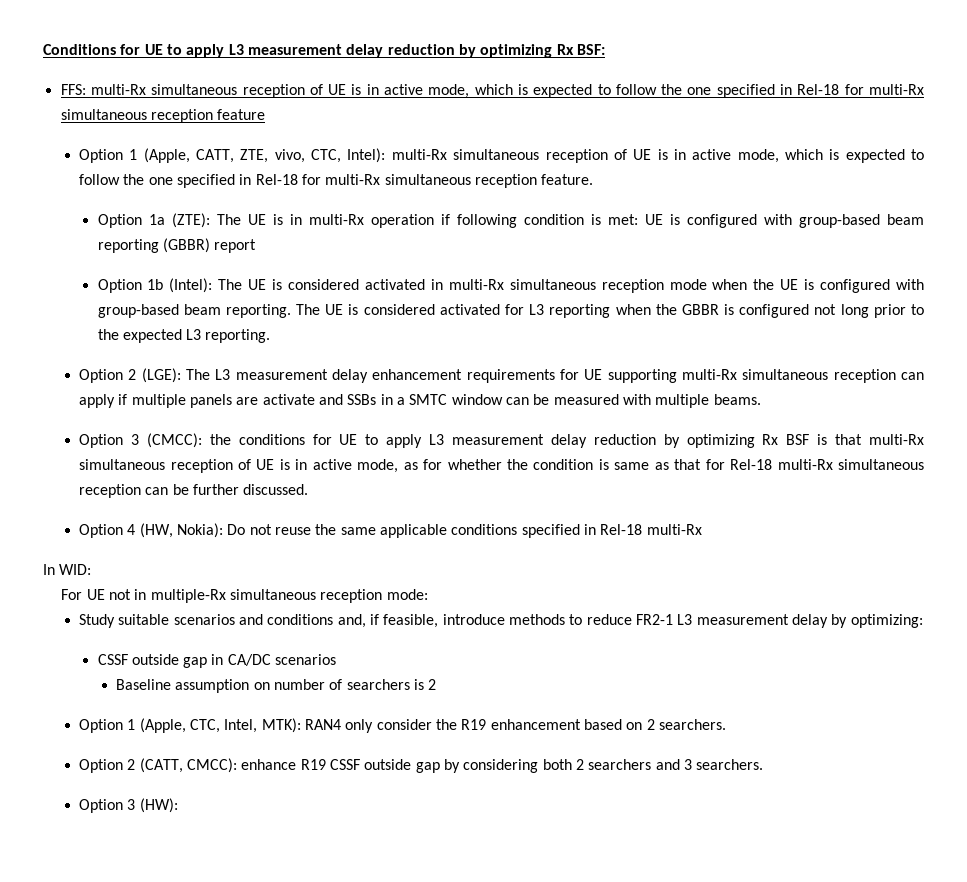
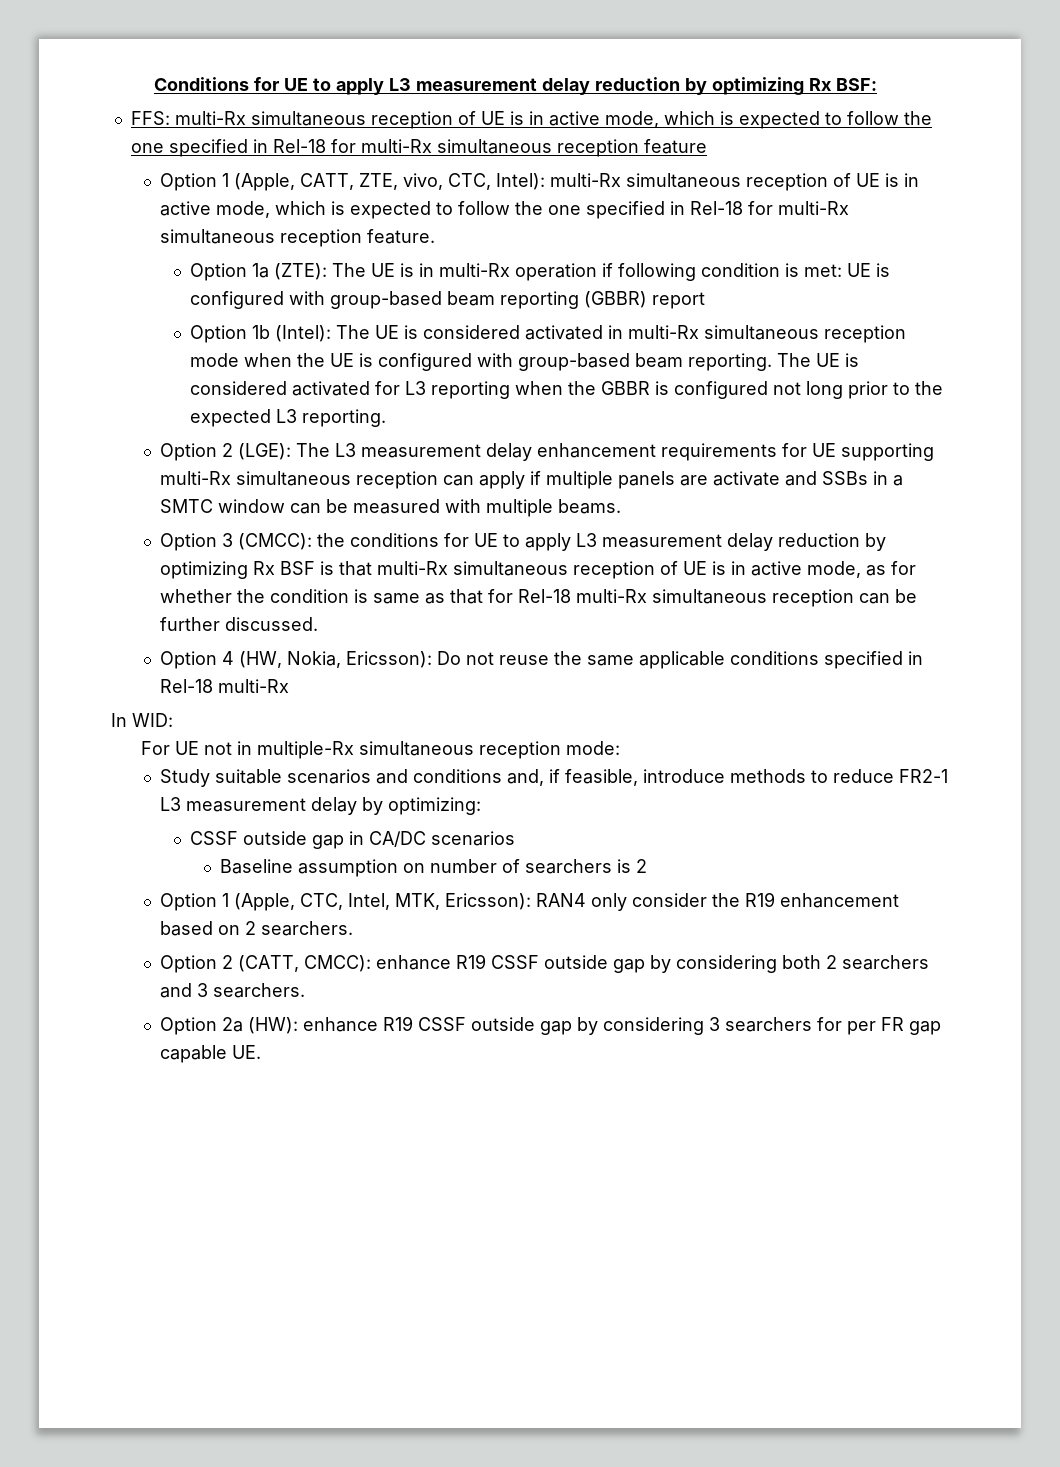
- Option 4 (HW, Nokia): Do not reuse the same applicable conditions specified in Rel-18 multi-Rx
+ Option 4 (HW, Nokia, Ericsson): Do not reuse the same applicable conditions specified in Rel-18 multi-Rx
- Option 1 (Apple, CTC, Intel, MTK): RAN4 only consider the R19 enhancement based on 2 searchers.
+ Option 1 (Apple, CTC, Intel, MTK, Ericsson): RAN4 only consider the R19 enhancement based on 2 searchers.
- Option 3 (HW):
+ Option 2a (HW): enhance R19 CSSF outside gap by considering 3 searchers for per FR gap capable UE.

